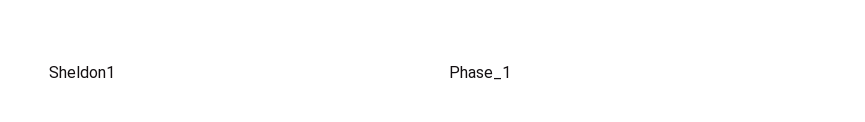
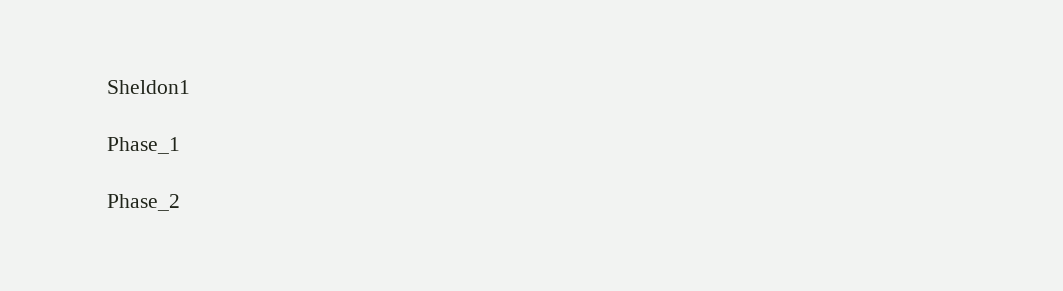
+ Phase_2

